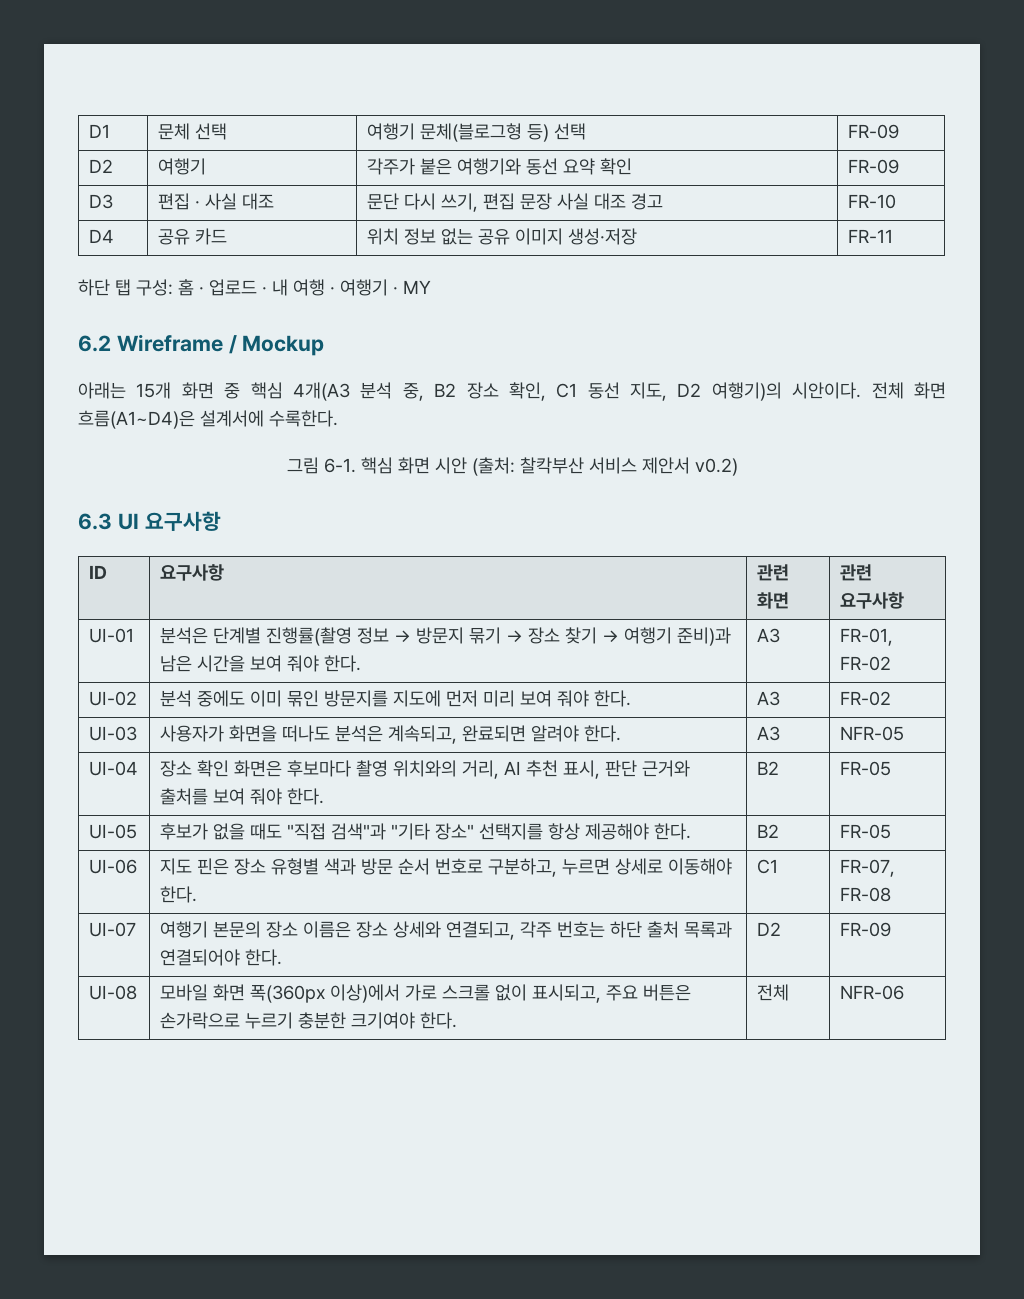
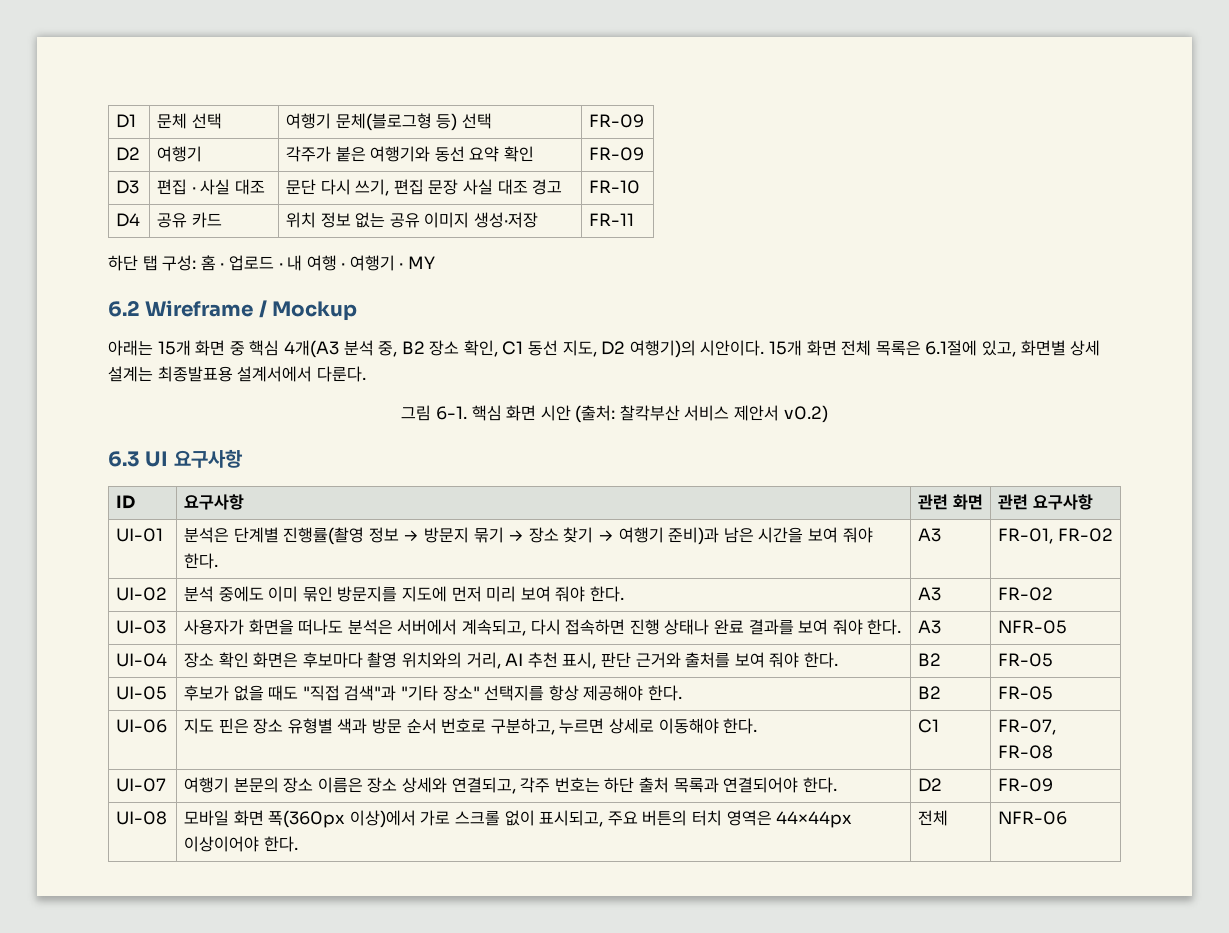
- 전체 화면 흐름(A1~D4)은 설계서에 수록한다.
+ 15개 화면 전체 목록은 6.1절에 있고, 화면별 상세 설계는 최종발표용 설계서에서 다룬다.
- UI-03 | 사용자가 화면을 떠나도 분석은 계속되고, 완료되면 알려야 한다. | A3 | NFR-05
+ UI-03 | 사용자가 화면을 떠나도 분석은 서버에서 계속되고, 다시 접속하면 진행 상태나 완료 결과를 보여 줘야 한다. | A3 | NFR-05
- UI-08 | 모바일 화면 폭(360px 이상)에서 가로 스크롤 없이 표시되고, 주요 버튼은 손가락으로 누르기 충분한 크기여야 한다. | 전체 | NFR-06
+ UI-08 | 모바일 화면 폭(360px 이상)에서 가로 스크롤 없이 표시되고, 주요 버튼의 터치 영역은 44×44px 이상이어야 한다. | 전체 | NFR-06

